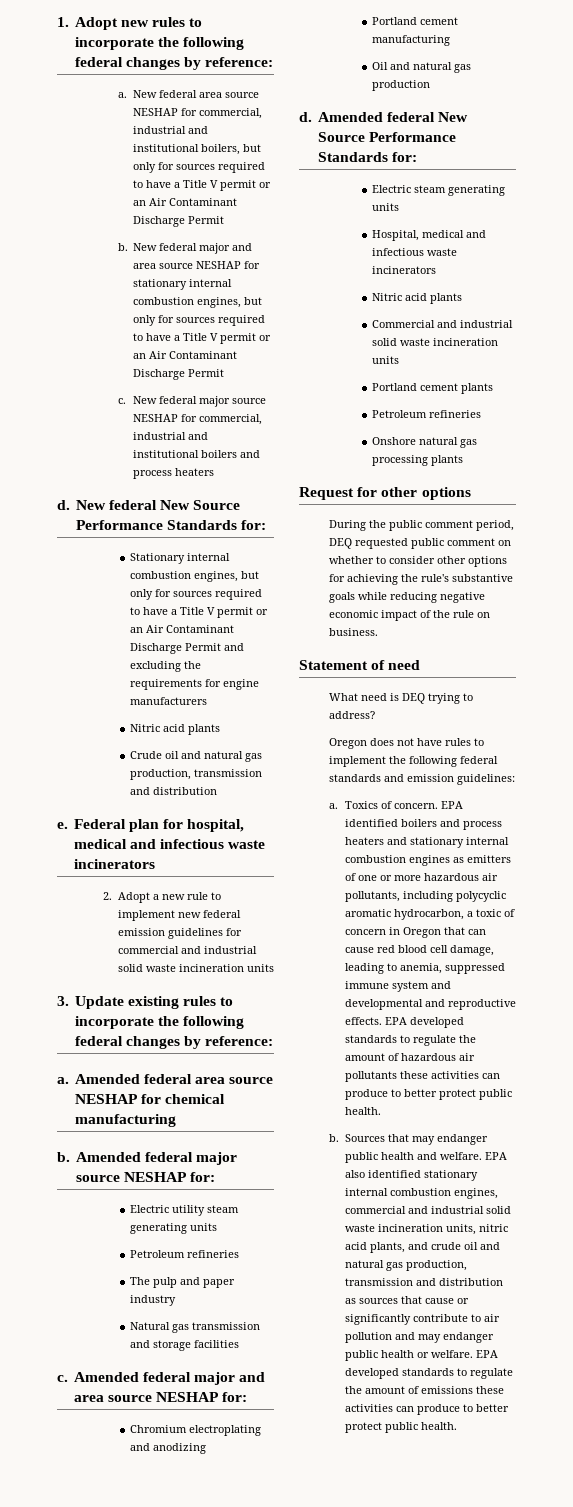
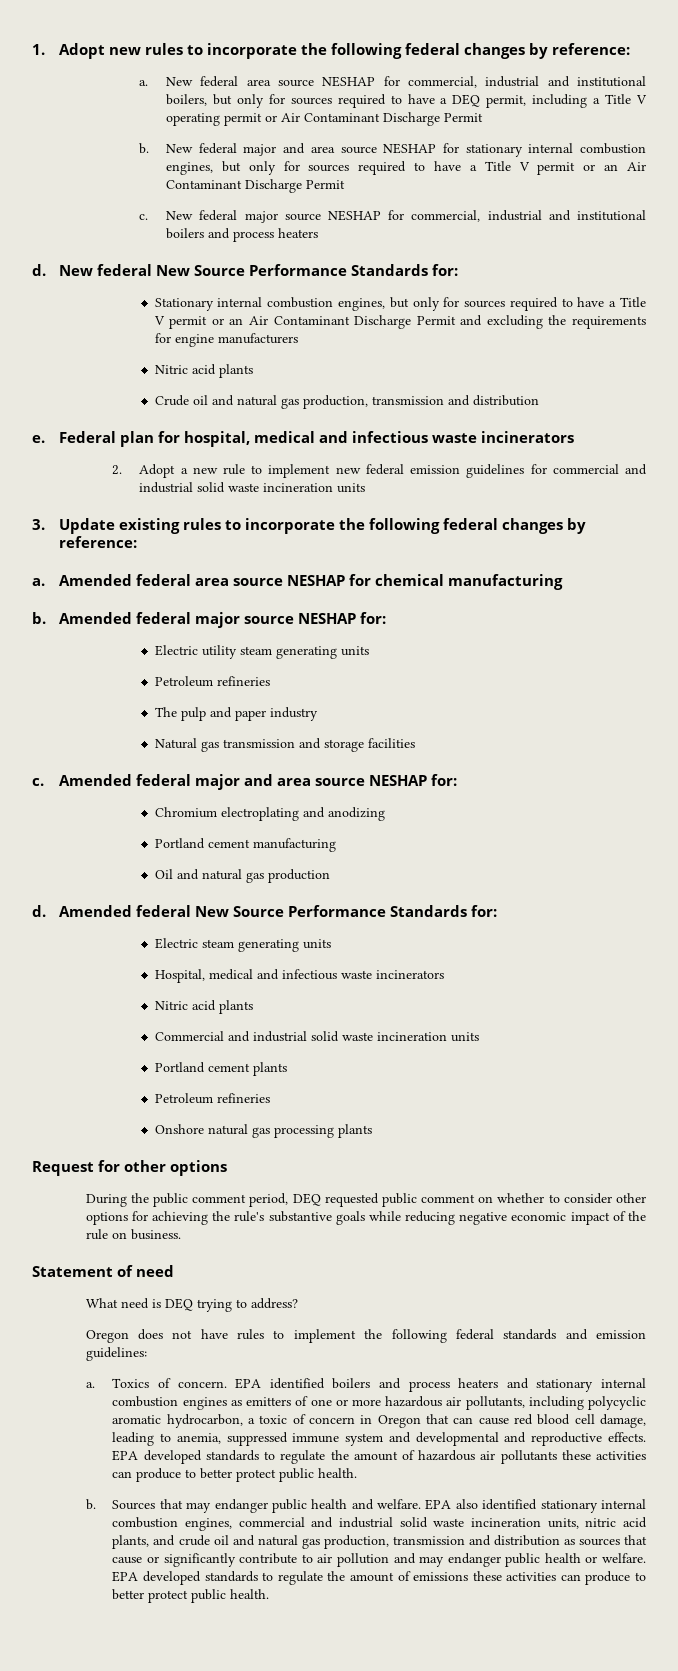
- New federal area source NESHAP for commercial, industrial and institutional boilers, but only for sources required to have a Title V permit or an Air Contaminant Discharge Permit
+ New federal area source NESHAP for commercial, industrial and institutional boilers, but only for sources required to have a DEQ permit, including a Title V operating permit or Air Contaminant Discharge Permit

